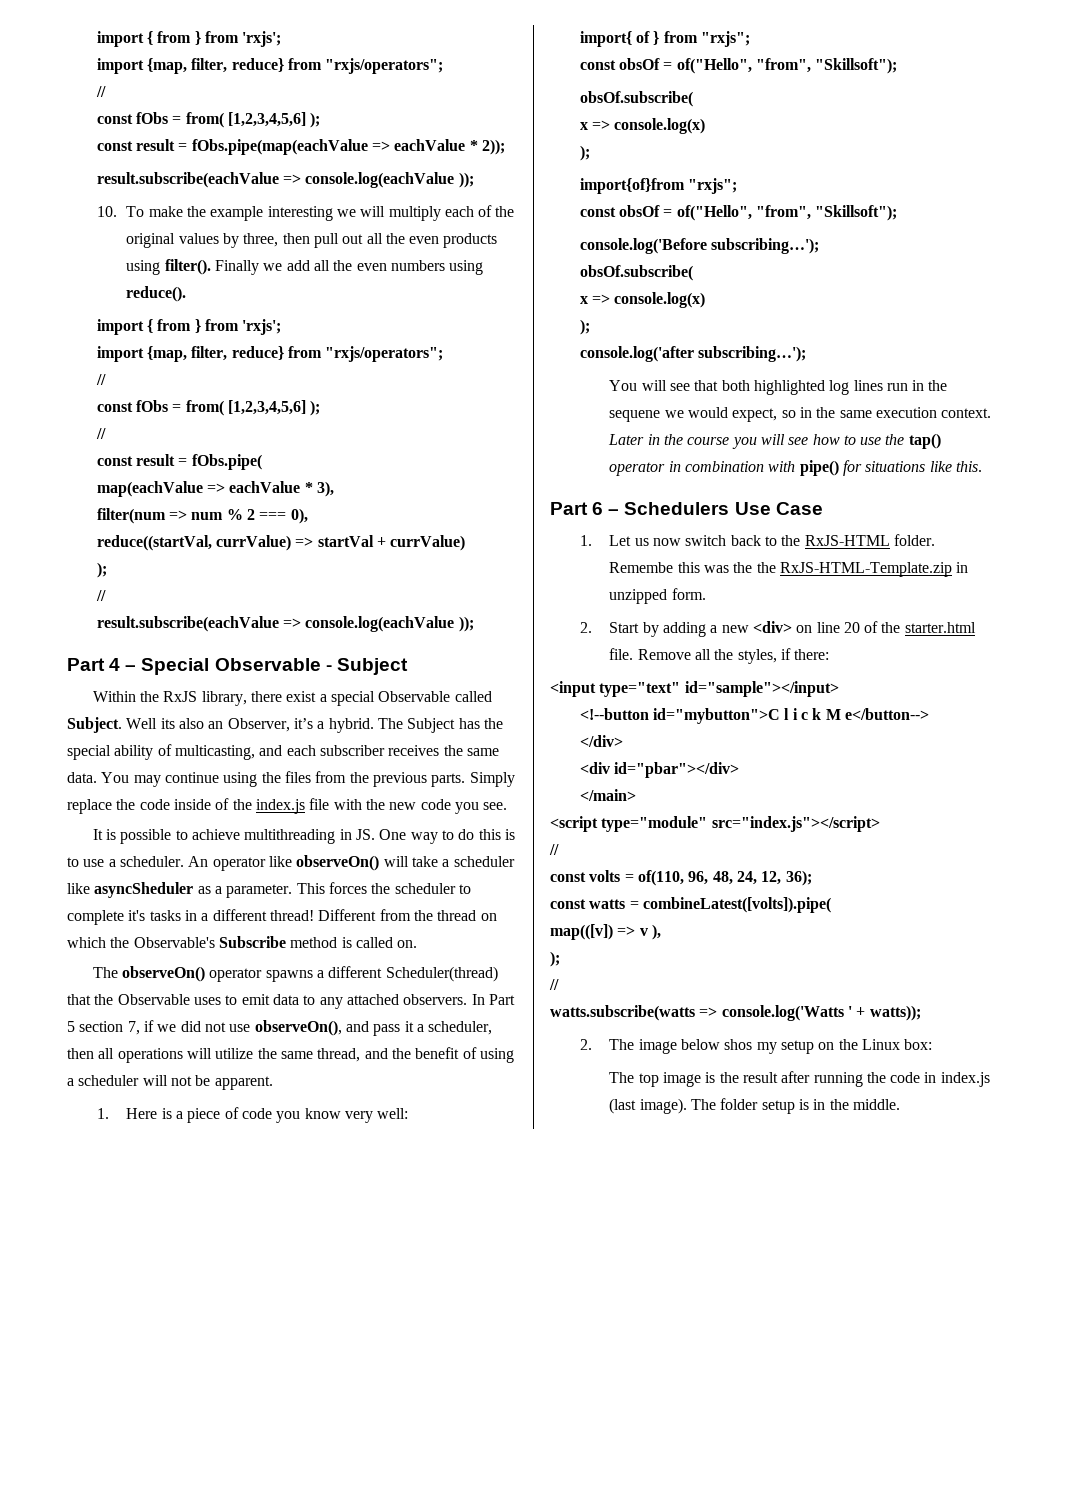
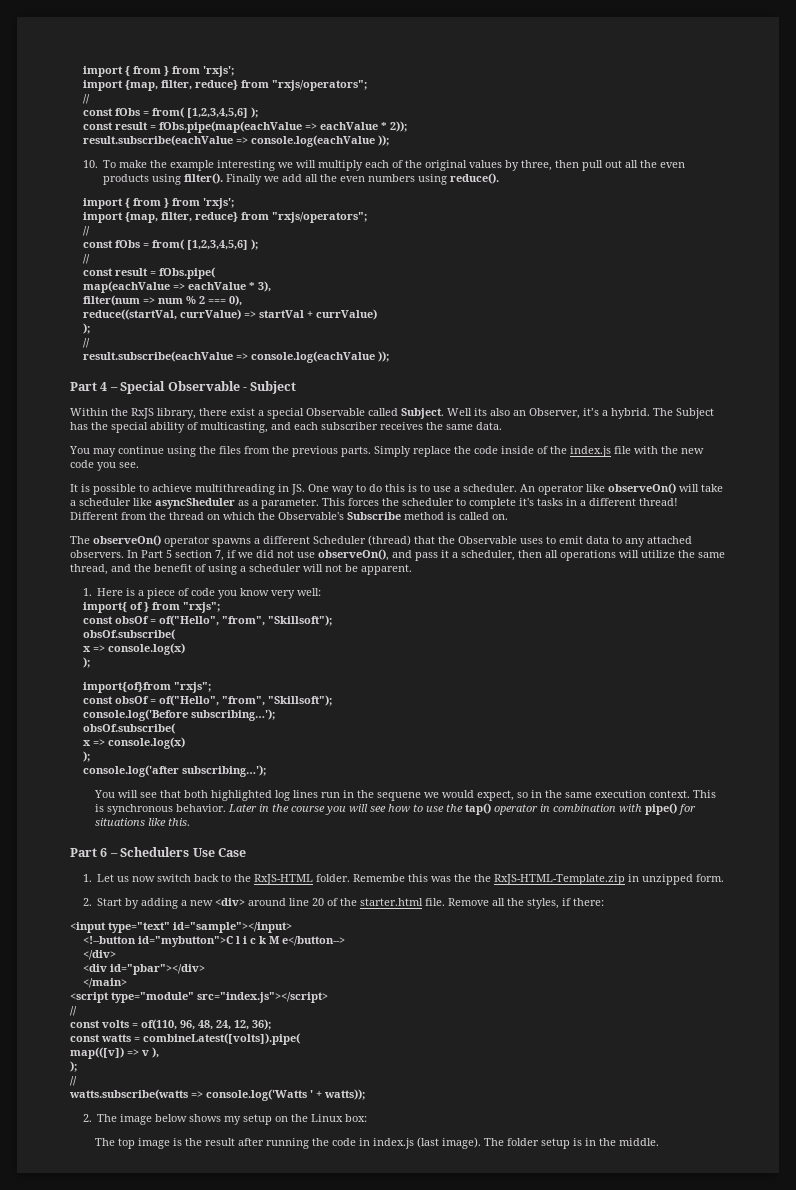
- The Subject has the special ability of multicasting, and each subscriber receives the same data. You may continue using the files from the previous parts.
+ The Subject has the special ability of multicasting, and each subscriber receives the same data.
+ You may continue using the files from the previous parts.
- The observeOn() operator spawns a different Scheduler(thread) that the Observable uses to emit data to any attached observers.
+ The observeOn() operator spawns a different Scheduler (thread) that the Observable uses to emit data to any attached observers.
+ This is synchronous behavior.
- 2. Start by adding a new <div> on line 20 of the starter.html file.
+ 2. Start by adding a new <div> around line 20 of the starter.html file.
- 2. The image below shos my setup on the Linux box:
+ 2. The image below shows my setup on the Linux box:

